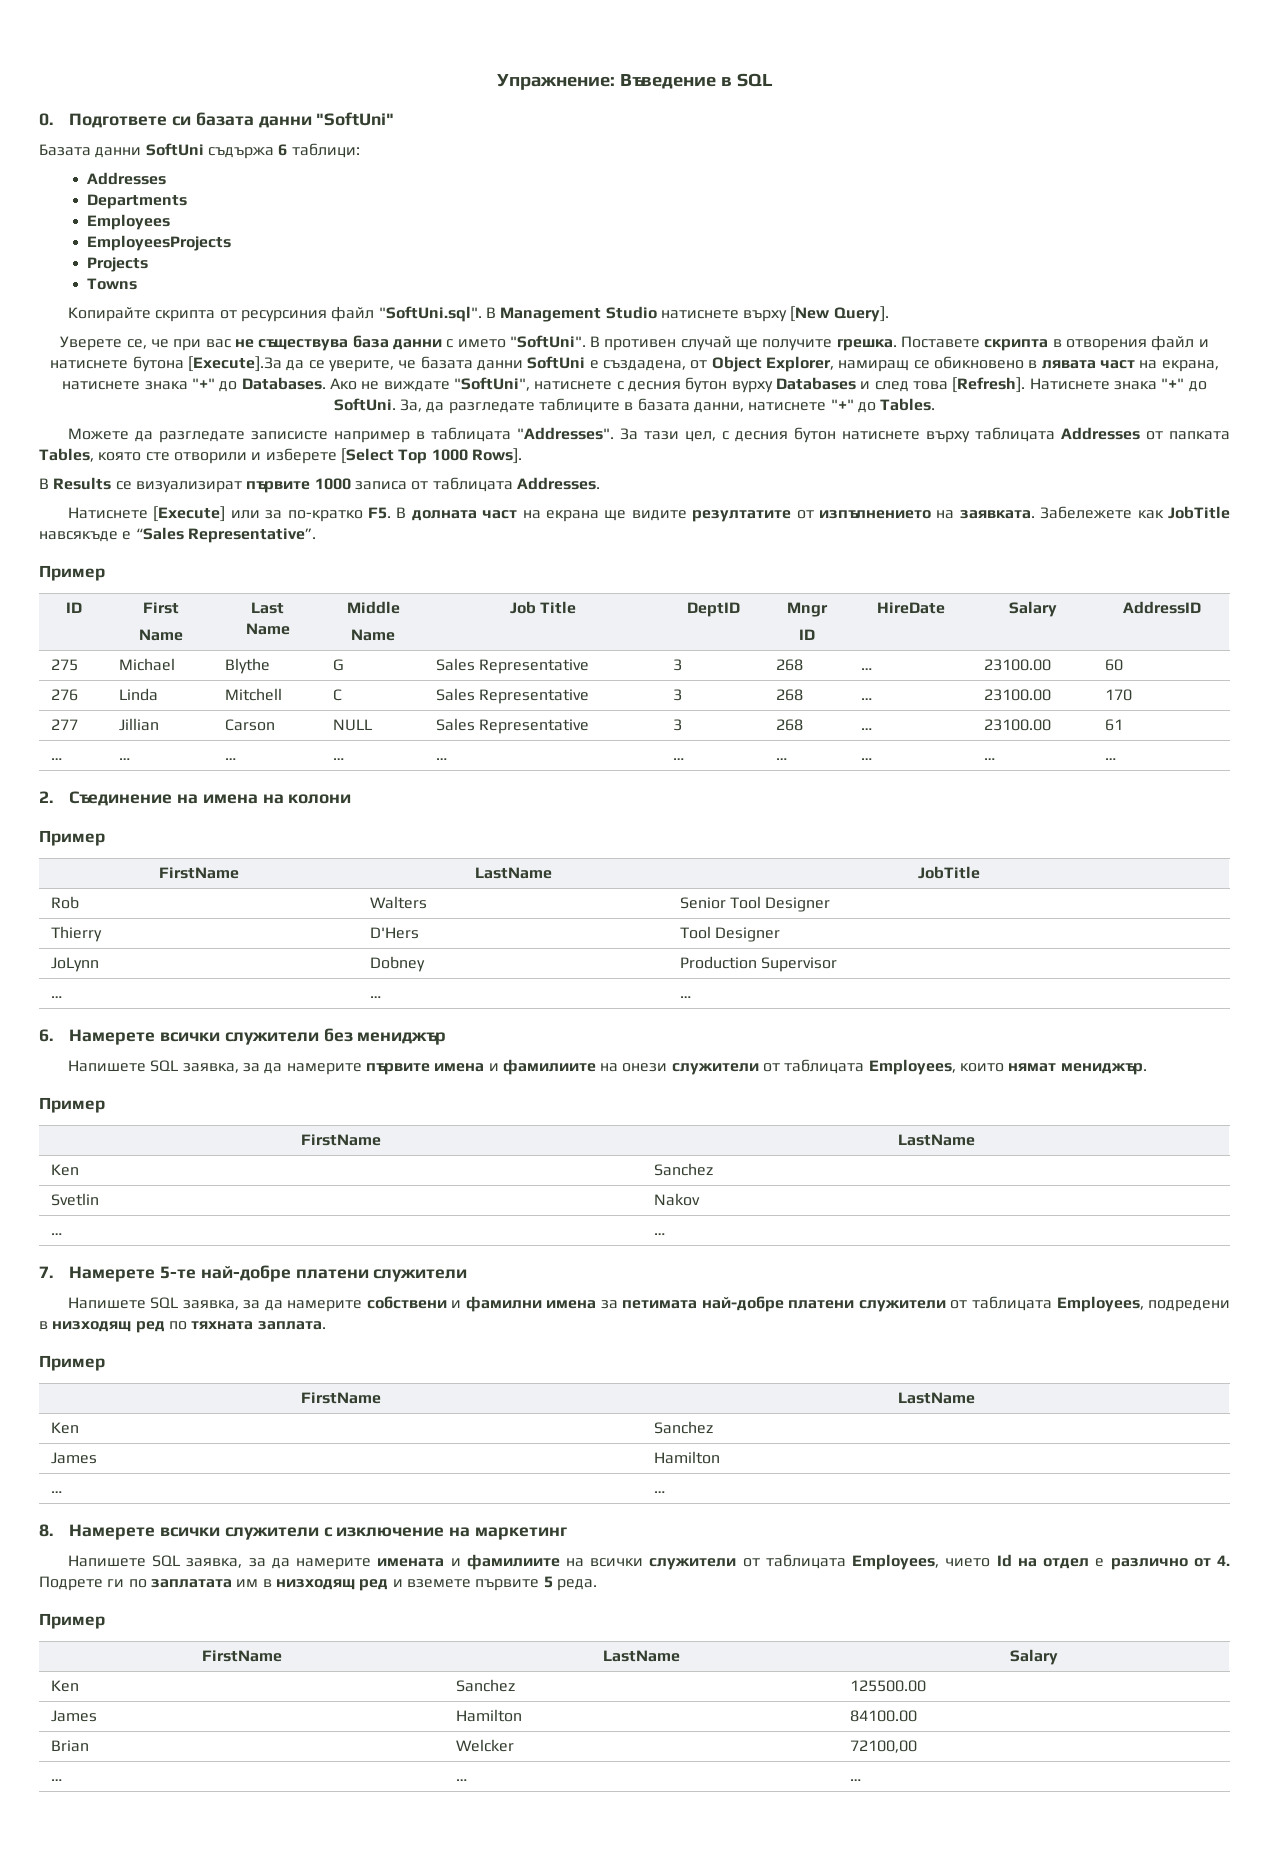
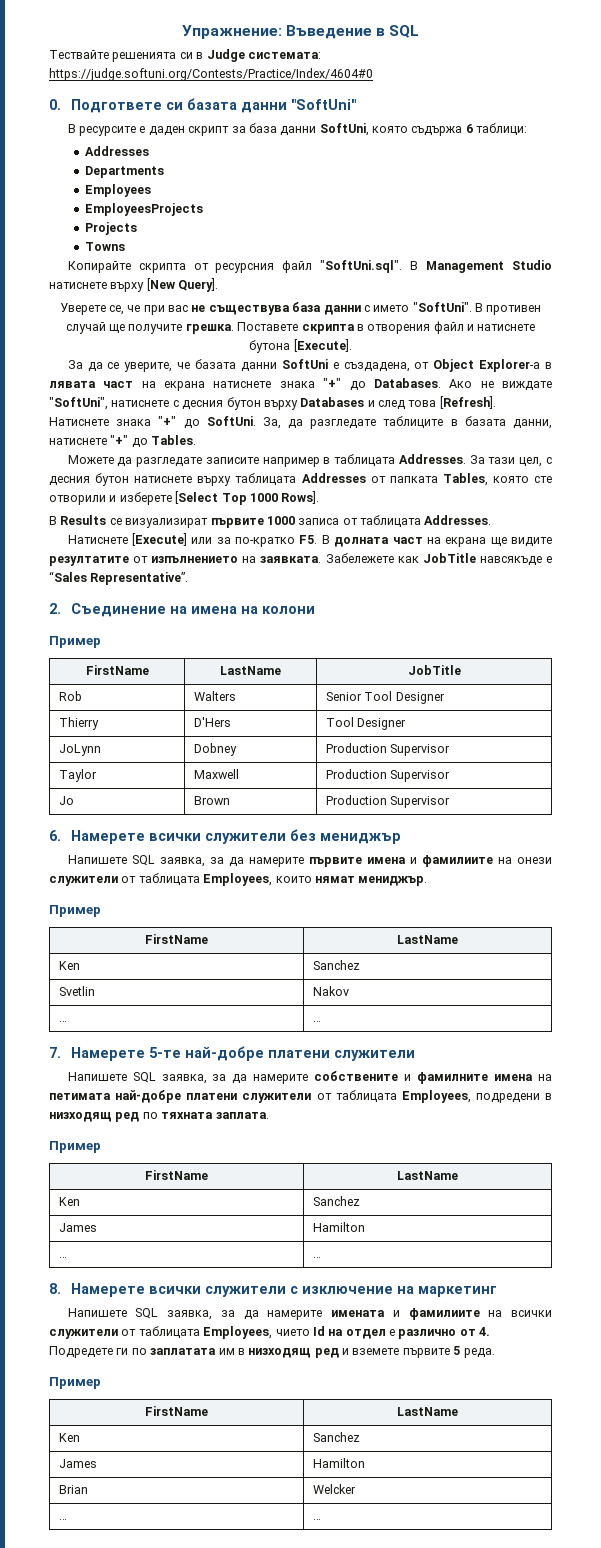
+ Тествайте решенията си в Judge системата: https://judge.softuni.org/Contests/Practice/Index/4604#0
- Базата данни SoftUni съдържа 6 таблици:
+ В ресурсите е даден скрипт за база данни SoftUni, която съдържа 6 таблици:
- Копирайте скрипта от ресурсиния файл "SoftUni.sql". В Management Studio натиснете върху [New Query].
+ Копирайте скрипта от ресурсния файл "SoftUni.sql". В Management Studio натиснете върху [New Query].
- Поставете скрипта в отворения файл и натиснете бутона [Execute].За да се уверите, че базата данни SoftUni е създадена, от Object Explorer, намиращ се обикновено в лявата част на екрана, натиснете знака "+" до Databases.
+ Поставете скрипта в отворения файл и натиснете бутона [Execute].
+ За да се уверите, че базата данни SoftUni е създадена, от Object Explorer-а в лявата част на екрана натиснете знака "+" до Databases.
- Ако не виждате "SoftUni", натиснете с десния бутон вурху Databases и след това [Refresh].
+ Ако не виждате "SoftUni", натиснете с десния бутон върху Databases и след това [Refresh].
- Можете да разгледате записисте например в таблицата "Addresses".
+ Можете да разгледате записите например в таблицата Addresses.
  Забележете как JobTitle навсякъде е “Sales Representative”.
- Пример
- ID | First
- Name | Last
- Name | Middle
- Name | Job Title | DeptID | Mngr
- ID | HireDate | Salary | AddressID
- 275 | Michael | Blythe | G | Sales Representative | 3 | 268 | … | 23100.00 | 60
- 276 | Linda | Mitchell | C | Sales Representative | 3 | 268 | … | 23100.00 | 170
- 277 | Jillian | Carson | NULL | Sales Representative | 3 | 268 | … | 23100.00 | 61
- … | … | … | … | … | … | … | … | … | …
  JoLynn | Dobney | Production Supervisor
- … | … | …
+ Taylor | Maxwell | Production Supervisor
+ Jo | Brown | Production Supervisor
- Напишете SQL заявка, за да намерите собствени и фамилни имена за петимата най-добре платени служители от таблицата Employees, подредени в низходящ ред по тяхната заплата.
+ Напишете SQL заявка, за да намерите собствените и фамилните имена на петимата най-добре платени служители от таблицата Employees, подредени в низходящ ред по тяхната заплата.
- Напишете SQL заявка, за да намерите имената и фамилиите на всички служители от таблицата Employees, чието Id на отдел е различно от 4. Подрете ги по заплатата им в низходящ ред и вземете първите 5 реда.
+ Напишете SQL заявка, за да намерите имената и фамилиите на всички служители от таблицата Employees, чието Id на отдел е различно от 4. Подредете ги по заплатата им в низходящ ред и вземете първите 5 реда.
  Пример
- FirstName | LastName | Salary
- Ken | Sanchez | 125500.00
- James | Hamilton | 84100.00
+ FirstName | LastName
+ Ken | Sanchez
+ James | Hamilton
- Brian | Welcker | 72100,00
- … | … | …
+ Brian | Welcker
+ … | …

